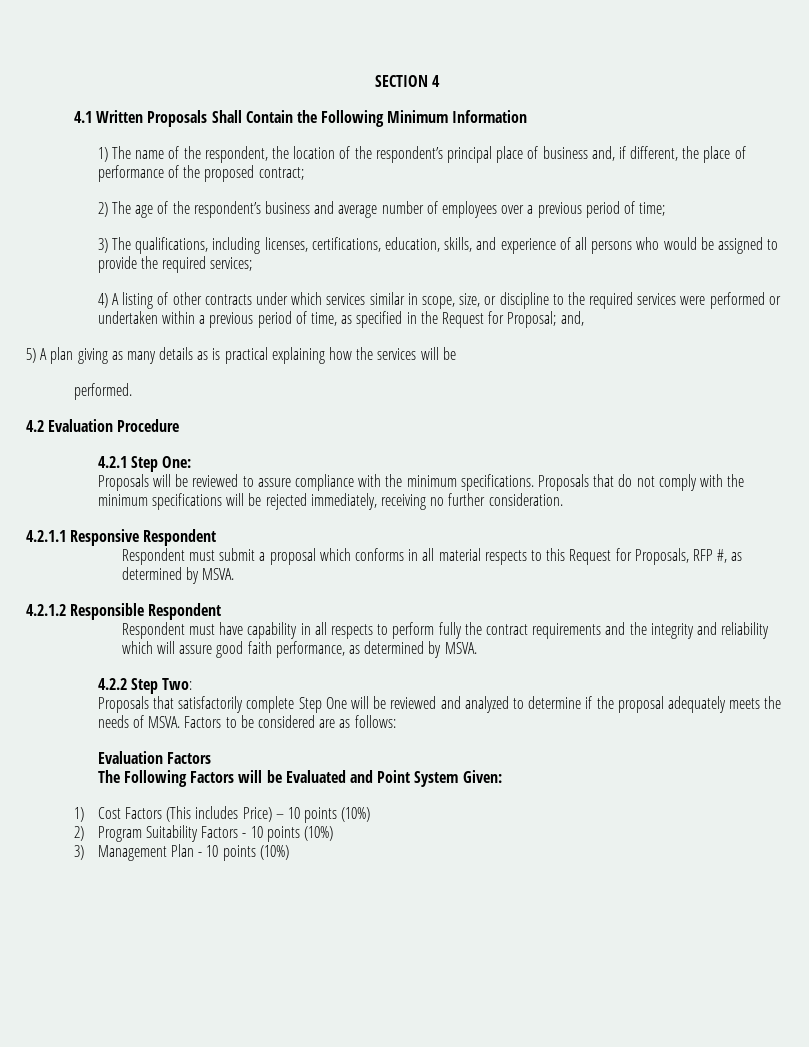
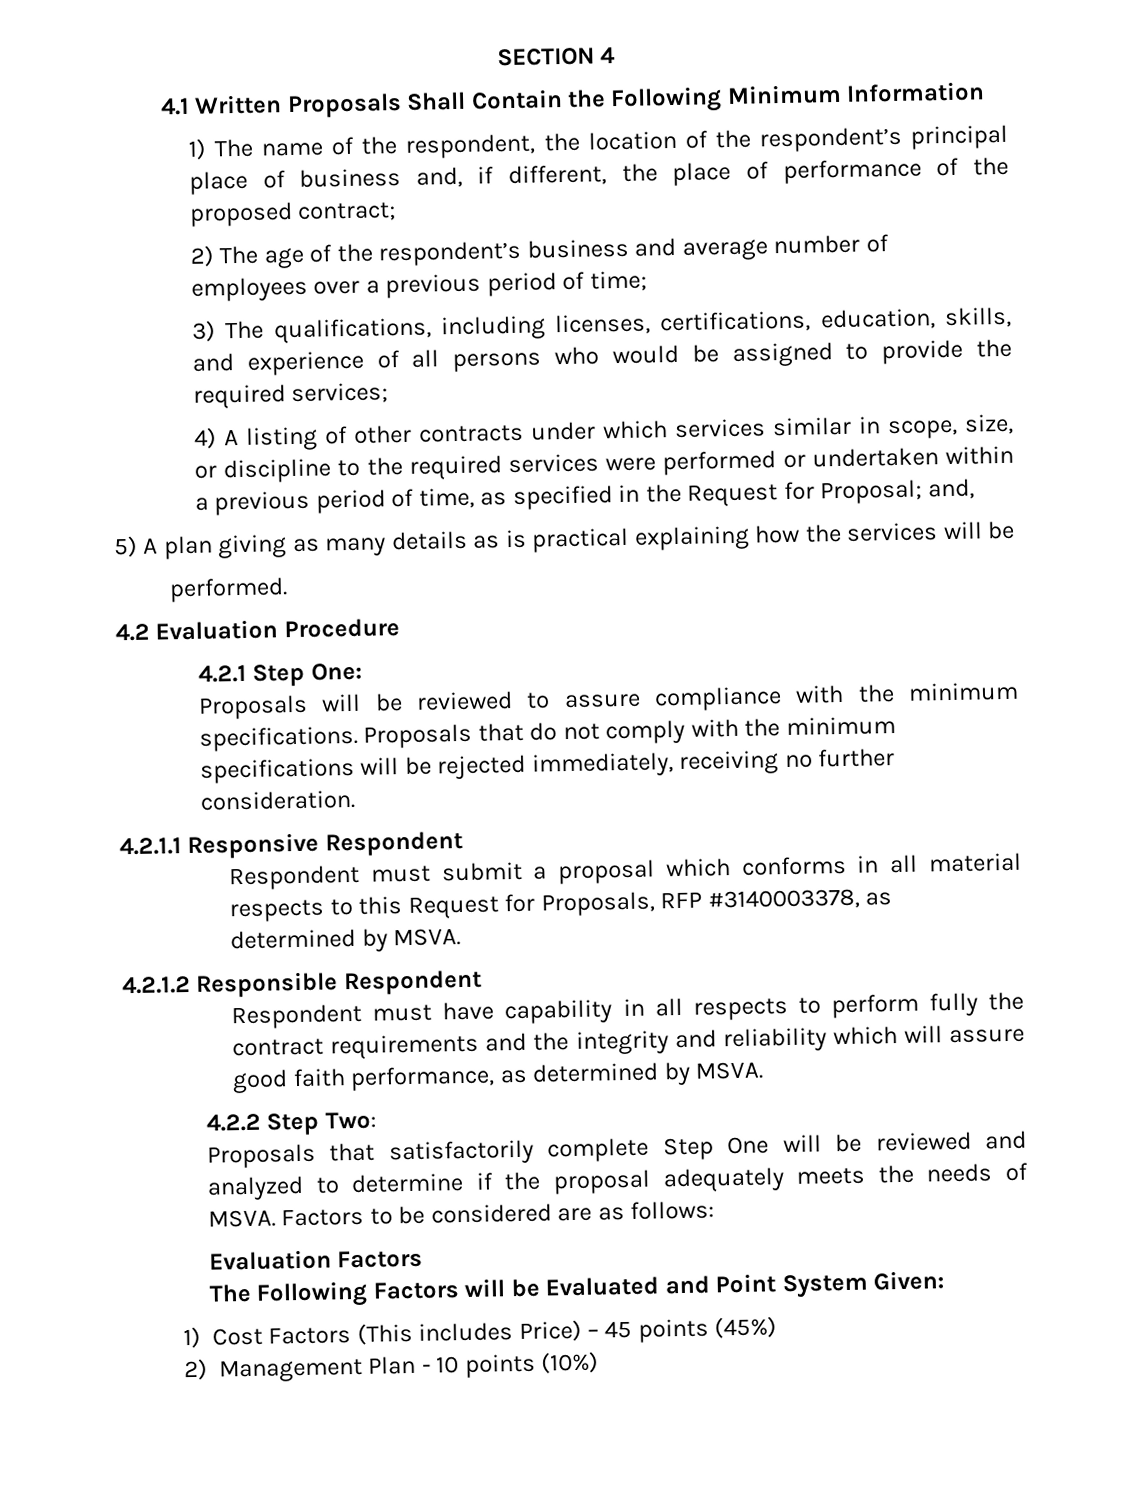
- Respondent must submit a proposal which conforms in all material respects to this Request for Proposals, RFP #, as determined by MSVA.
+ Respondent must submit a proposal which conforms in all material respects to this Request for Proposals, RFP #3140003378, as determined by MSVA.
- 1) Cost Factors (This includes Price) – 10 points (10%)
- 2) Program Suitability Factors - 10 points (10%)
- 3) Management Plan - 10 points (10%)
+ 1) Cost Factors (This includes Price) – 45 points (45%)
+ 2) Management Plan - 10 points (10%)

